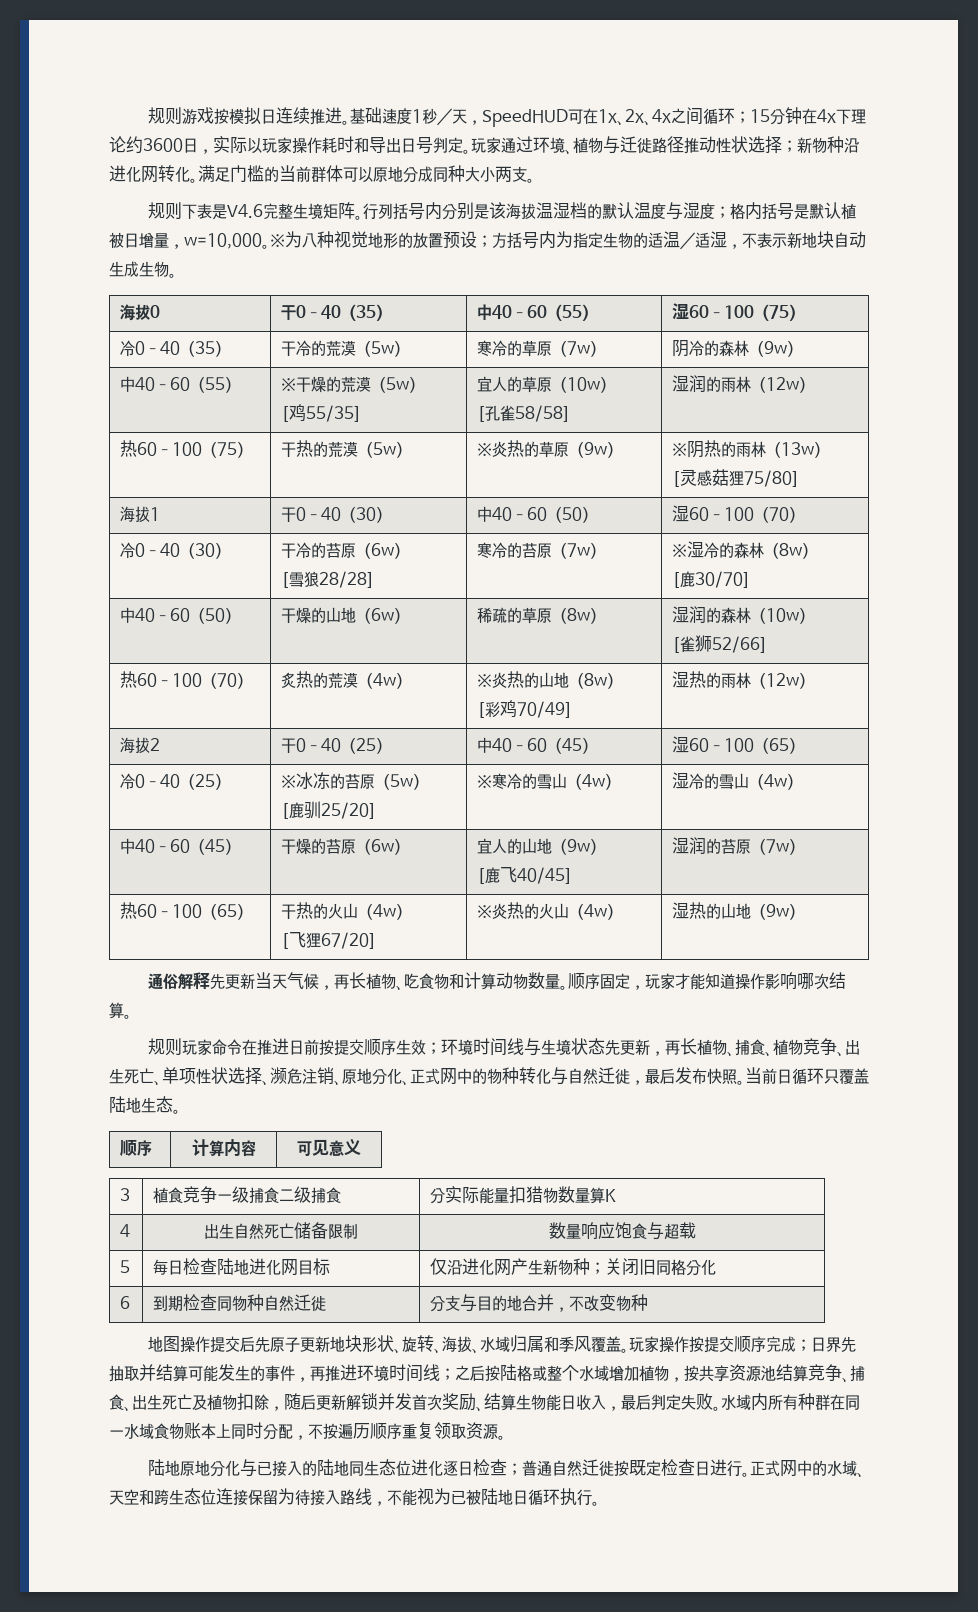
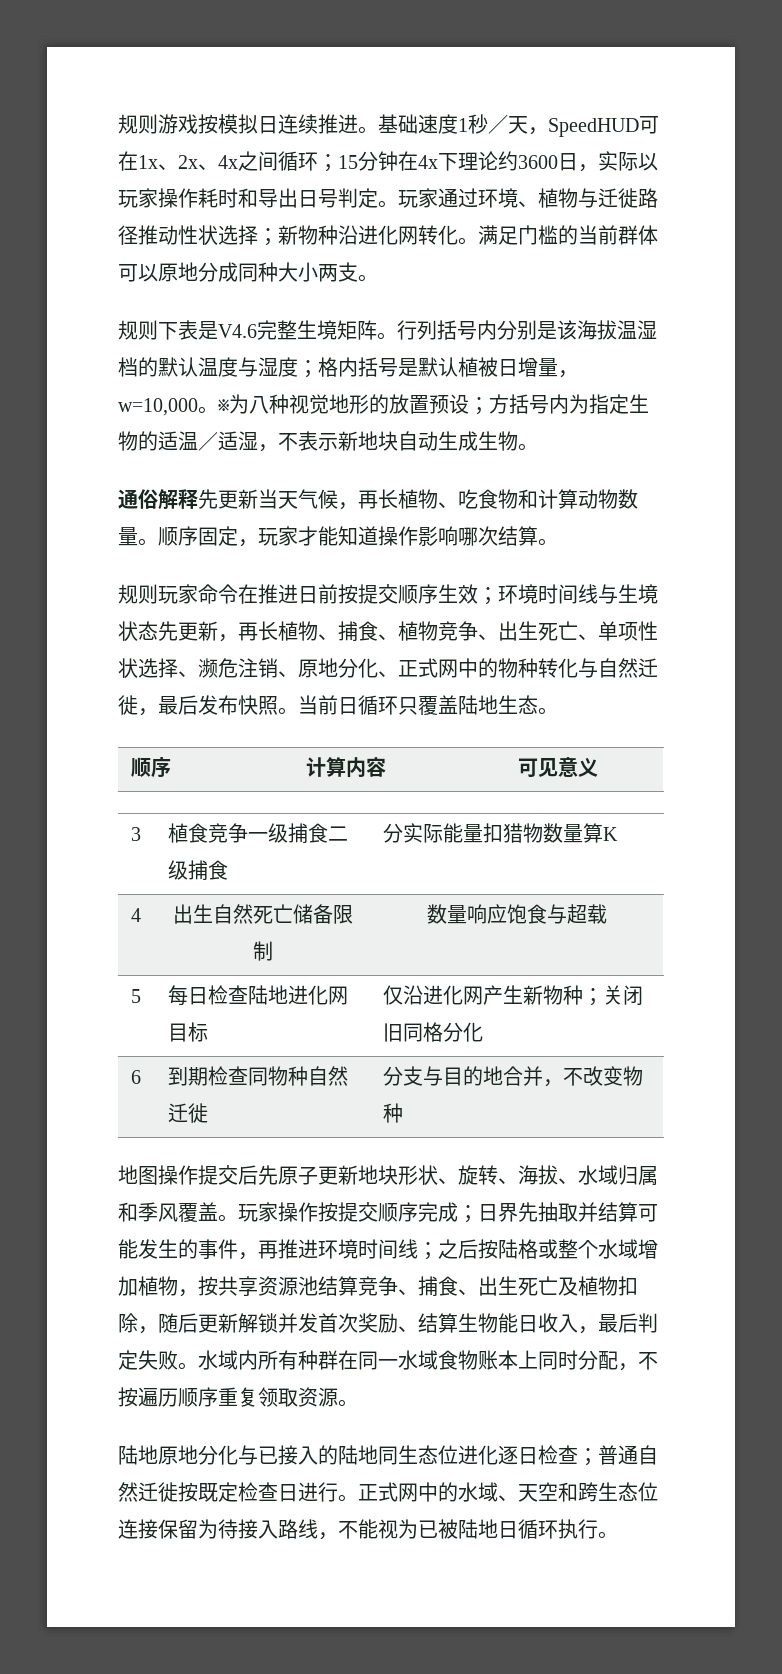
- 海拔0 | 干0–40（35） | 中40–60（55） | 湿60–100（75）
- 冷0–40（35） | 干冷的荒漠（5w） | 寒冷的草原（7w） | 阴冷的森林（9w）
- 中40–60（55） | ※干燥的荒漠（5w）
- [鸡55/35] | 宜人的草原（10w）
- [孔雀58/58] | 湿润的雨林（12w）
- 热60–100（75） | 干热的荒漠（5w） | ※炎热的草原（9w） | ※阴热的雨林（13w）
- [灵感菇狸75/80]
- 海拔1 | 干0–40（30） | 中40–60（50） | 湿60–100（70）
- 冷0–40（30） | 干冷的苔原（6w）
- [雪狼28/28] | 寒冷的苔原（7w） | ※湿冷的森林（8w）
- [鹿30/70]
- 中40–60（50） | 干燥的山地（6w） | 稀疏的草原（8w） | 湿润的森林（10w）
- [雀狮52/66]
- 热60–100（70） | 炙热的荒漠（4w） | ※炎热的山地（8w）
- [彩鸡70/49] | 湿热的雨林（12w）
- 海拔2 | 干0–40（25） | 中40–60（45） | 湿60–100（65）
- 冷0–40（25） | ※冰冻的苔原（5w）
- [鹿驯25/20] | ※寒冷的雪山（4w） | 湿冷的雪山（4w）
- 中40–60（45） | 干燥的苔原（6w） | 宜人的山地（9w）
- [鹿飞40/45] | 湿润的苔原（7w）
- 热60–100（65） | 干热的火山（4w）
- [飞狸67/20] | ※炎热的火山（4w） | 湿热的山地（9w）

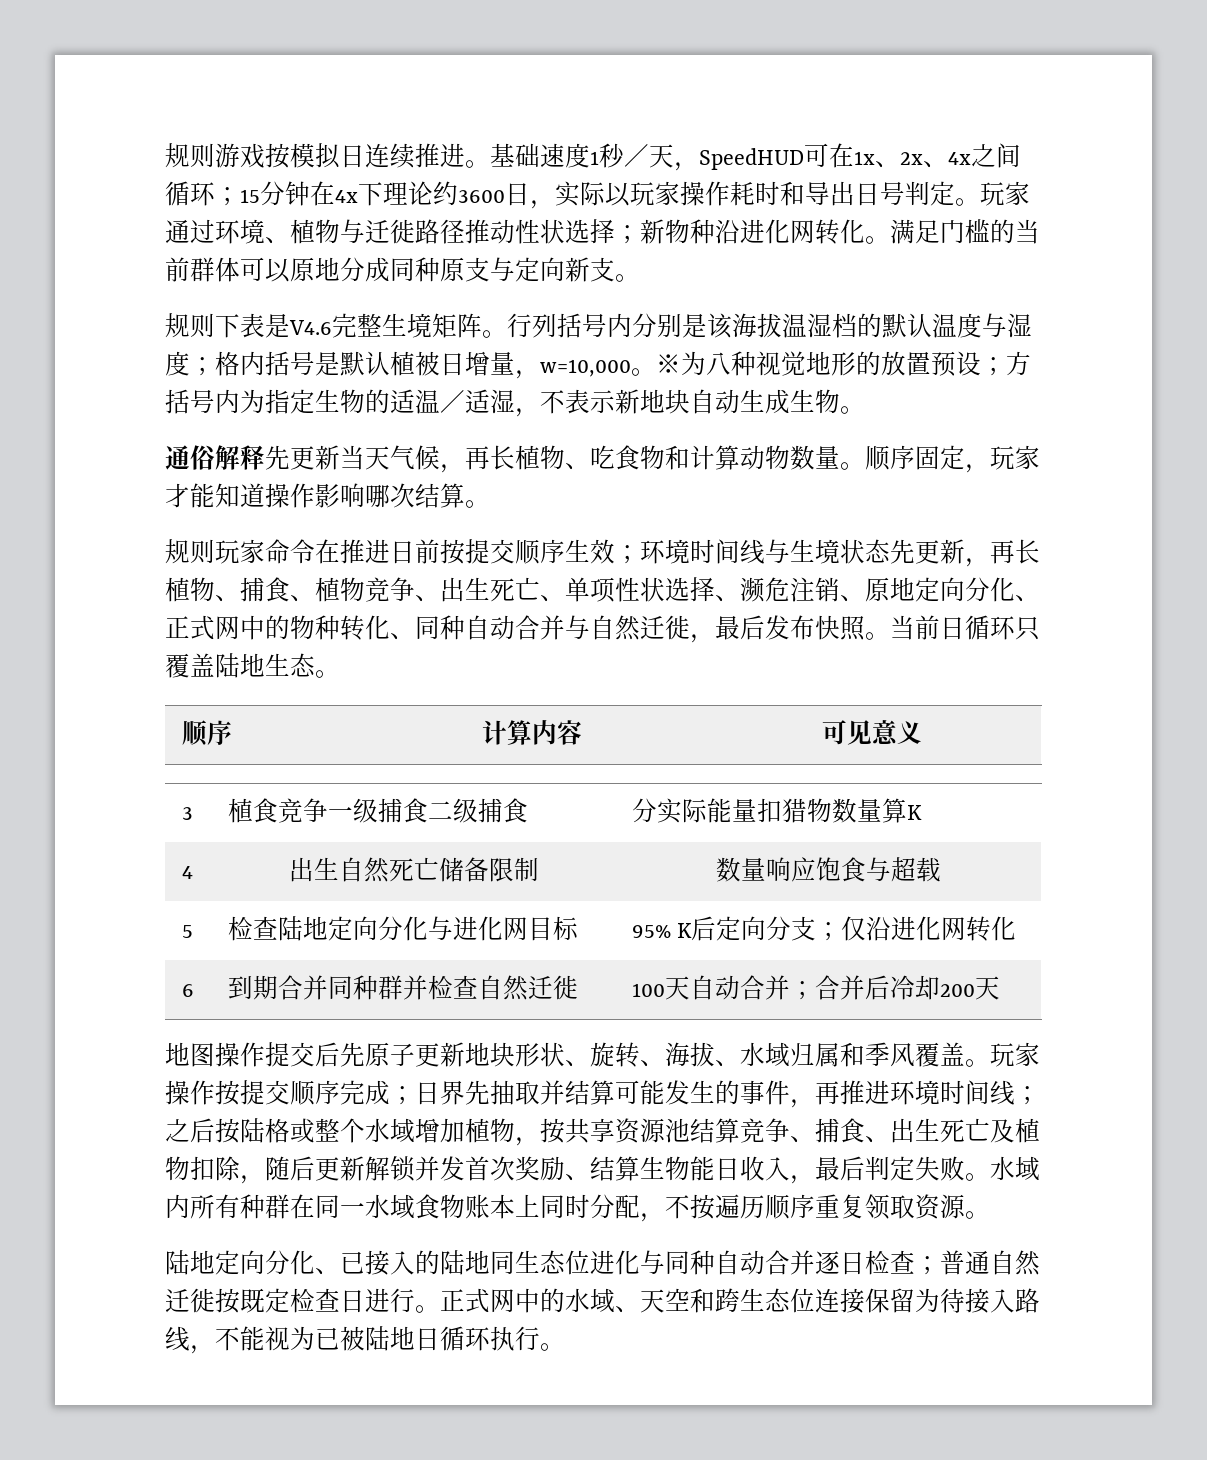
- 满足门槛的当前群体可以原地分成同种大小两支。
+ 满足门槛的当前群体可以原地分成同种原支与定向新支。
- 规则玩家命令在推进日前按提交顺序生效；环境时间线与生境状态先更新，再长植物、捕食、植物竞争、出生死亡、单项性状选择、濒危注销、原地分化、正式网中的物种转化与自然迁徙，最后发布快照。
+ 规则玩家命令在推进日前按提交顺序生效；环境时间线与生境状态先更新，再长植物、捕食、植物竞争、出生死亡、单项性状选择、濒危注销、原地定向分化、正式网中的物种转化、同种自动合并与自然迁徙，最后发布快照。
- 5 | 每日检查陆地进化网目标 | 仅沿进化网产生新物种；关闭旧同格分化
- 6 | 到期检查同物种自然迁徙 | 分支与目的地合并，不改变物种
+ 5 | 检查陆地定向分化与进化网目标 | 95% K后定向分支；仅沿进化网转化
+ 6 | 到期合并同种群并检查自然迁徙 | 100天自动合并；合并后冷却200天
- 陆地原地分化与已接入的陆地同生态位进化逐日检查；普通自然迁徙按既定检查日进行。
+ 陆地定向分化、已接入的陆地同生态位进化与同种自动合并逐日检查；普通自然迁徙按既定检查日进行。

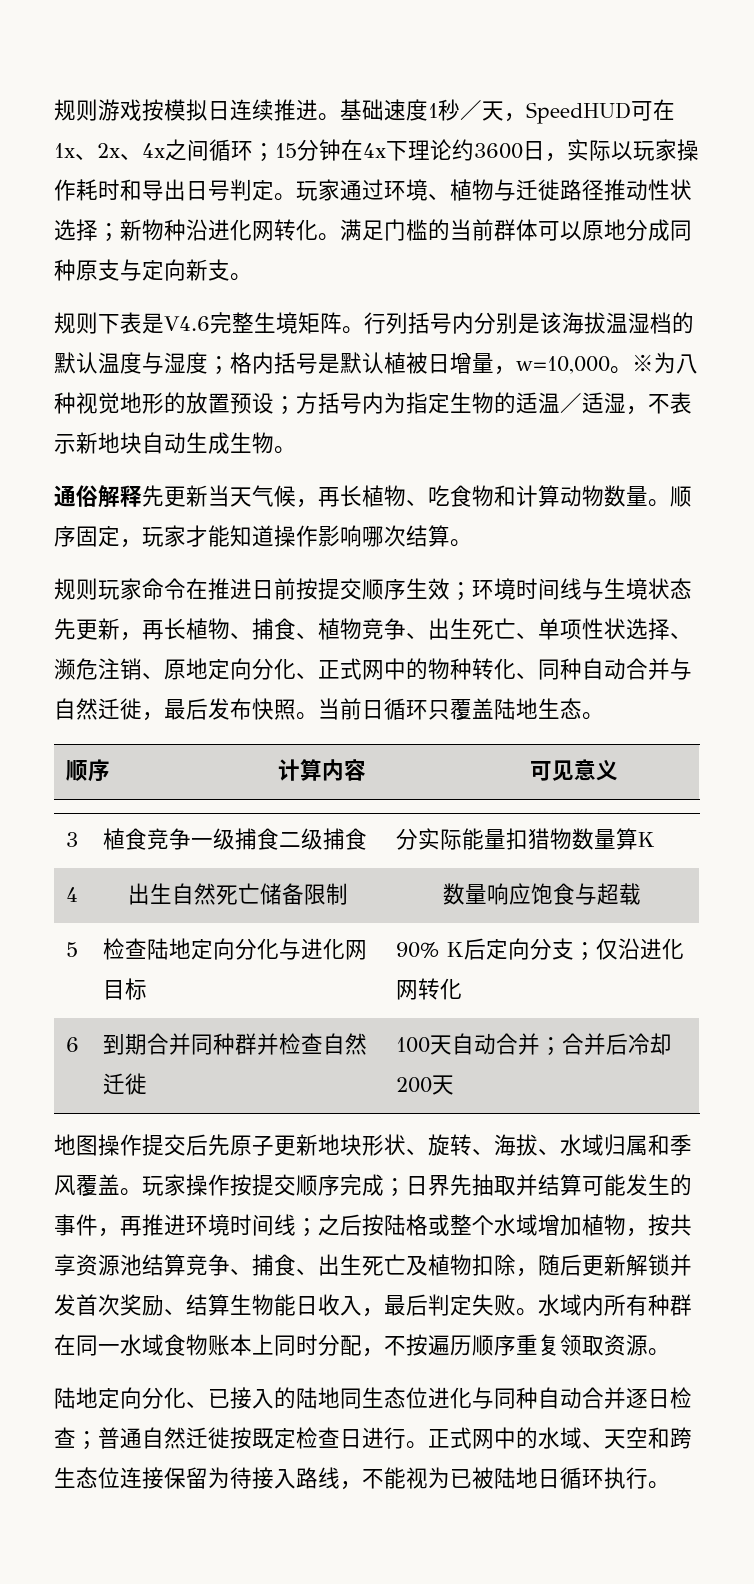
- 5 | 检查陆地定向分化与进化网目标 | 95% K后定向分支；仅沿进化网转化
+ 5 | 检查陆地定向分化与进化网目标 | 90% K后定向分支；仅沿进化网转化

